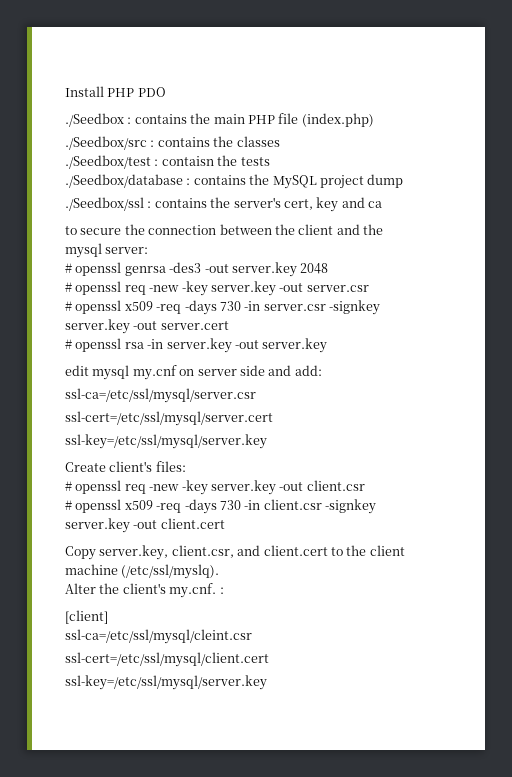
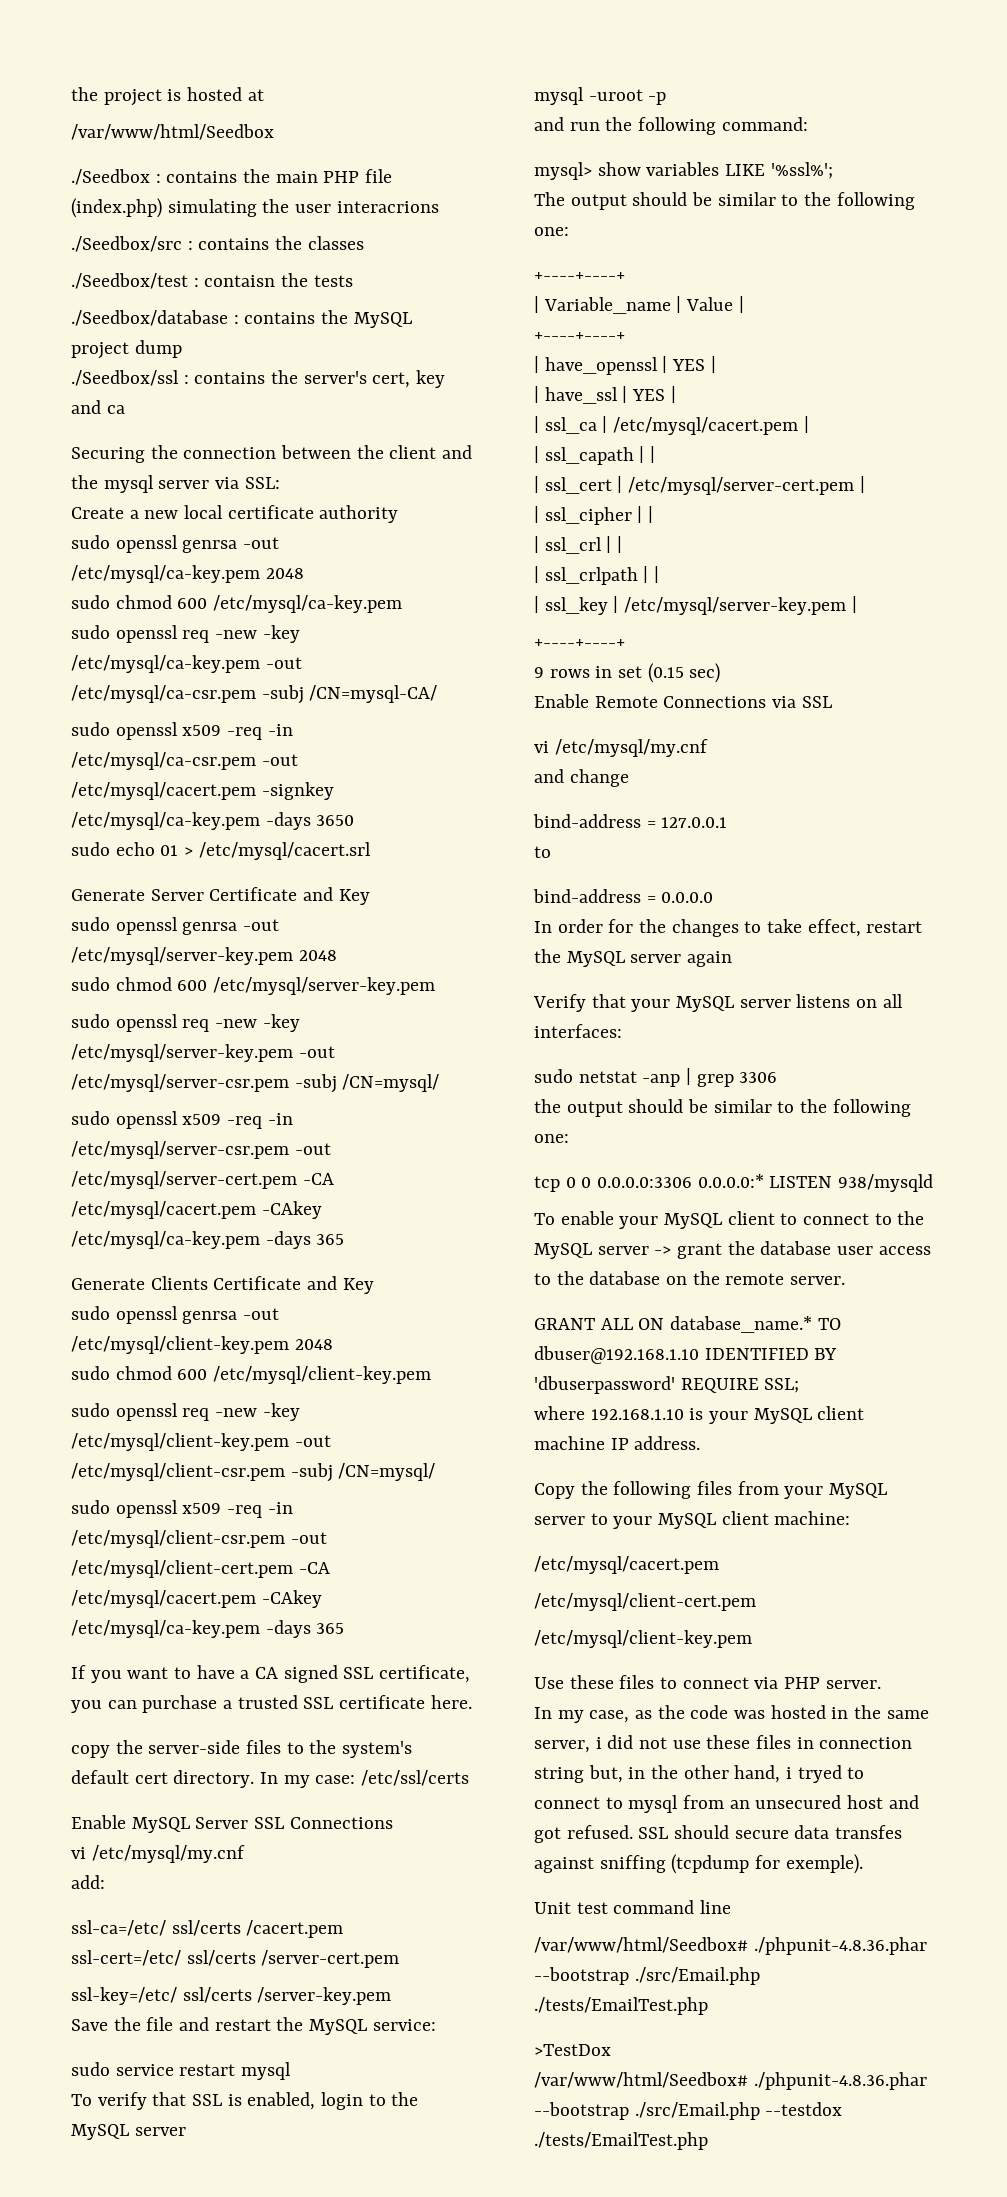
- Install PHP PDO
+ the project is hosted at
+ /var/www/html/Seedbox
- ./Seedbox : contains the main PHP file (index.php)
+ ./Seedbox : contains the main PHP file (index.php) simulating the user interacrions
- to secure the connection between the client and the mysql server:
- # openssl genrsa -des3 -out server.key 2048
- # openssl req -new -key server.key -out server.csr
- # openssl x509 -req -days 730 -in server.csr -signkey server.key -out server.cert
- # openssl rsa -in server.key -out server.key
- edit mysql my.cnf on server side and add:
- ssl-ca=/etc/ssl/mysql/server.csr
- ssl-cert=/etc/ssl/mysql/server.cert
- ssl-key=/etc/ssl/mysql/server.key
- Create client's files:
- # openssl req -new -key server.key -out client.csr
- # openssl x509 -req -days 730 -in client.csr -signkey server.key -out client.cert
- Copy server.key, client.csr, and client.cert to the client machine (/etc/ssl/myslq).
- Alter the client's my.cnf. :
- [client]
- ssl-ca=/etc/ssl/mysql/cleint.csr
- ssl-cert=/etc/ssl/mysql/client.cert
- ssl-key=/etc/ssl/mysql/server.key
+ Securing the connection between the client and the mysql server via SSL:
+ Create a new local certificate authority
+ sudo openssl genrsa -out /etc/mysql/ca-key.pem 2048
+ sudo chmod 600 /etc/mysql/ca-key.pem
+ sudo openssl req -new -key /etc/mysql/ca-key.pem -out /etc/mysql/ca-csr.pem -subj /CN=mysql-CA/
+ sudo openssl x509 -req -in /etc/mysql/ca-csr.pem -out /etc/mysql/cacert.pem -signkey /etc/mysql/ca-key.pem -days 3650
+ sudo echo 01 > /etc/mysql/cacert.srl
+ Generate Server Certificate and Key
+ sudo openssl genrsa -out /etc/mysql/server-key.pem 2048
+ sudo chmod 600 /etc/mysql/server-key.pem
+ sudo openssl req -new -key /etc/mysql/server-key.pem -out /etc/mysql/server-csr.pem -subj /CN=mysql/
+ sudo openssl x509 -req -in /etc/mysql/server-csr.pem -out /etc/mysql/server-cert.pem -CA /etc/mysql/cacert.pem -CAkey /etc/mysql/ca-key.pem -days 365
+ Generate Clients Certificate and Key
+ sudo openssl genrsa -out /etc/mysql/client-key.pem 2048
+ sudo chmod 600 /etc/mysql/client-key.pem
+ sudo openssl req -new -key /etc/mysql/client-key.pem -out /etc/mysql/client-csr.pem -subj /CN=mysql/
+ sudo openssl x509 -req -in /etc/mysql/client-csr.pem -out /etc/mysql/client-cert.pem -CA /etc/mysql/cacert.pem -CAkey /etc/mysql/ca-key.pem -days 365
+ If you want to have a CA signed SSL certificate, you can purchase a trusted SSL certificate here.
+ copy the server-side files to the system's default cert directory. In my case: /etc/ssl/certs
+ Enable MySQL Server SSL Connections
+ vi /etc/mysql/my.cnf
+ add:
+ ssl-ca=/etc/ ssl/certs /cacert.pem
+ ssl-cert=/etc/ ssl/certs /server-cert.pem
+ ssl-key=/etc/ ssl/certs /server-key.pem
+ Save the file and restart the MySQL service:
+ sudo service restart mysql
+ To verify that SSL is enabled, login to the MySQL server
+ mysql -uroot -p
+ and run the following command:
+ mysql> show variables LIKE '%ssl%';
+ The output should be similar to the following one:
+ +----+----+
+ | Variable_name | Value |
+ +----+----+
+ | have_openssl | YES |
+ | have_ssl | YES |
+ | ssl_ca | /etc/mysql/cacert.pem |
+ | ssl_capath | |
+ | ssl_cert | /etc/mysql/server-cert.pem |
+ | ssl_cipher | |
+ | ssl_crl | |
+ | ssl_crlpath | |
+ | ssl_key | /etc/mysql/server-key.pem |
+ +----+----+
+ 9 rows in set (0.15 sec)
+ Enable Remote Connections via SSL
+ vi /etc/mysql/my.cnf
+ and change
+ bind-address = 127.0.0.1
+ to
+ bind-address = 0.0.0.0
+ In order for the changes to take effect, restart the MySQL server again
+ Verify that your MySQL server listens on all interfaces:
+ sudo netstat -anp | grep 3306
+ the output should be similar to the following one:
+ tcp 0 0 0.0.0.0:3306 0.0.0.0:* LISTEN 938/mysqld
+ To enable your MySQL client to connect to the MySQL server -> grant the database user access to the database on the remote server.
+ GRANT ALL ON database_name.* TO dbuser@192.168.1.10 IDENTIFIED BY 'dbuserpassword' REQUIRE SSL;
+ where 192.168.1.10 is your MySQL client machine IP address.
+ Copy the following files from your MySQL server to your MySQL client machine:
+ /etc/mysql/cacert.pem
+ /etc/mysql/client-cert.pem
+ /etc/mysql/client-key.pem
+ Use these files to connect via PHP server.
+ In my case, as the code was hosted in the same server, i did not use these files in connection string but, in the other hand, i tryed to connect to mysql from an unsecured host and got refused. SSL should secure data transfes against sniffing (tcpdump for exemple).
+ Unit test command line
+ /var/www/html/Seedbox# ./phpunit-4.8.36.phar --bootstrap ./src/Email.php ./tests/EmailTest.php
+ >TestDox
+ /var/www/html/Seedbox# ./phpunit-4.8.36.phar --bootstrap ./src/Email.php --testdox ./tests/EmailTest.php

